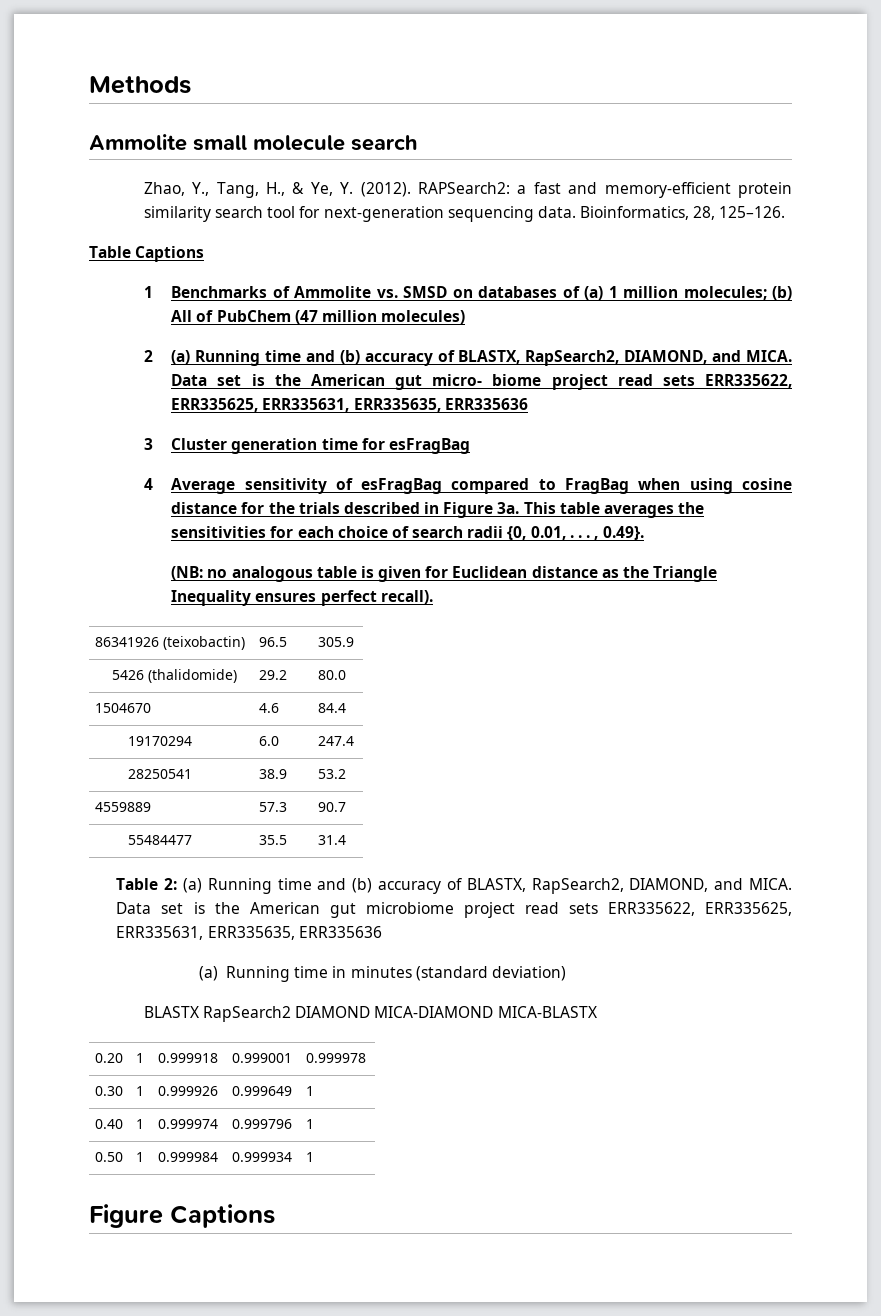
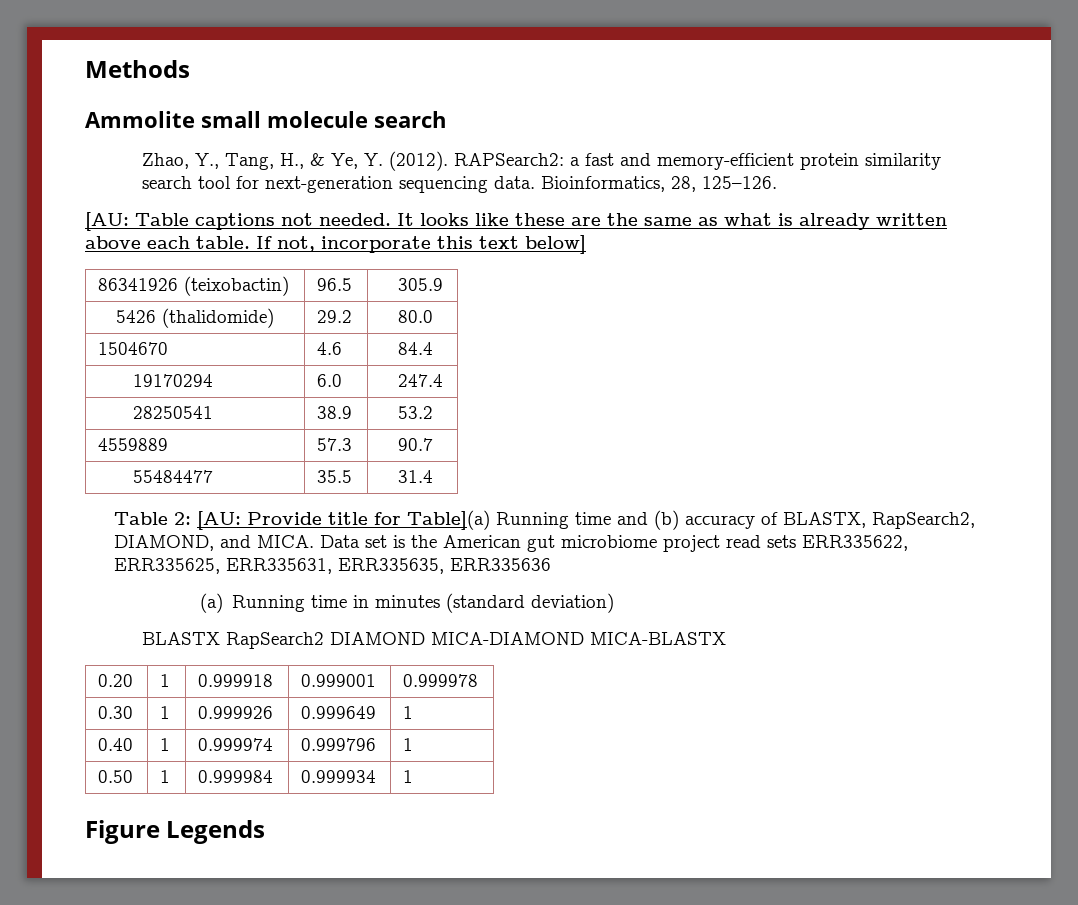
- Table Captions
- 1 Benchmarks of Ammolite vs. SMSD on databases of (a) 1 million molecules; (b) All of PubChem (47 million molecules)
- 2 (a) Running time and (b) accuracy of BLASTX, RapSearch2, DIAMOND, and MICA. Data set is the American gut micro- biome project read sets ERR335622, ERR335625, ERR335631, ERR335635, ERR335636
- 3 Cluster generation time for esFragBag
- 4 Average sensitivity of esFragBag compared to FragBag when using cosine distance for the trials described in Figure 3a. This table averages the sensitivities for each choice of search radii {0, 0.01, . . . , 0.49}.
- (NB: no analogous table is given for Euclidean distance as the Triangle Inequality ensures perfect recall).
+ [AU: Table captions not needed. It looks like these are the same as what is already written above each table. If not, incorporate this text below]
- Table 2: (a) Running time and (b) accuracy of BLASTX, RapSearch2, DIAMOND, and MICA.
+ Table 2: [AU: Provide title for Table](a) Running time and (b) accuracy of BLASTX, RapSearch2, DIAMOND, and MICA.
- Figure Captions
+ Figure Legends

